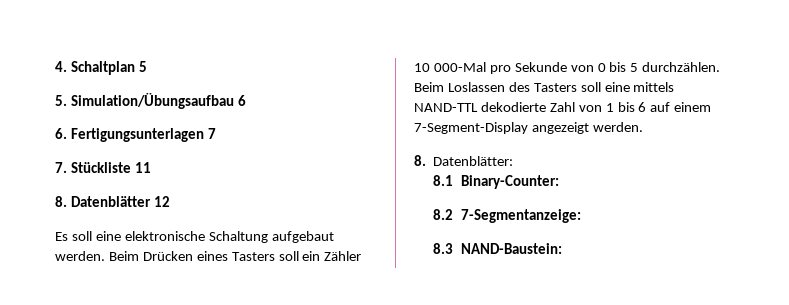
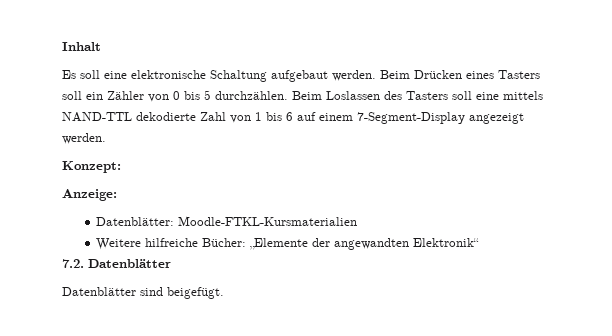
- 4. Schaltplan 5
- 5. Simulation/Übungsaufbau 6
- 6. Fertigungsunterlagen 7
- 7. Stückliste 11
- 8. Datenblätter 12
+ Inhalt
- Beim Drücken eines Tasters soll ein Zähler 10 000-Mal pro Sekunde von 0 bis 5 durchzählen.
+ Beim Drücken eines Tasters soll ein Zähler von 0 bis 5 durchzählen.
- 8. Datenblätter:
- 8.1 Binary-Counter:
- 8.2 7-Segmentanzeige:
- 8.3 NAND-Baustein:
+ Konzept:
+ Anzeige:
+ Datenblätter: Moodle-FTKL-Kursmaterialien
+ Weitere hilfreiche Bücher: „Elemente der angewandten Elektronik“
+ 7.2. Datenblätter
+ Datenblätter sind beigefügt.

